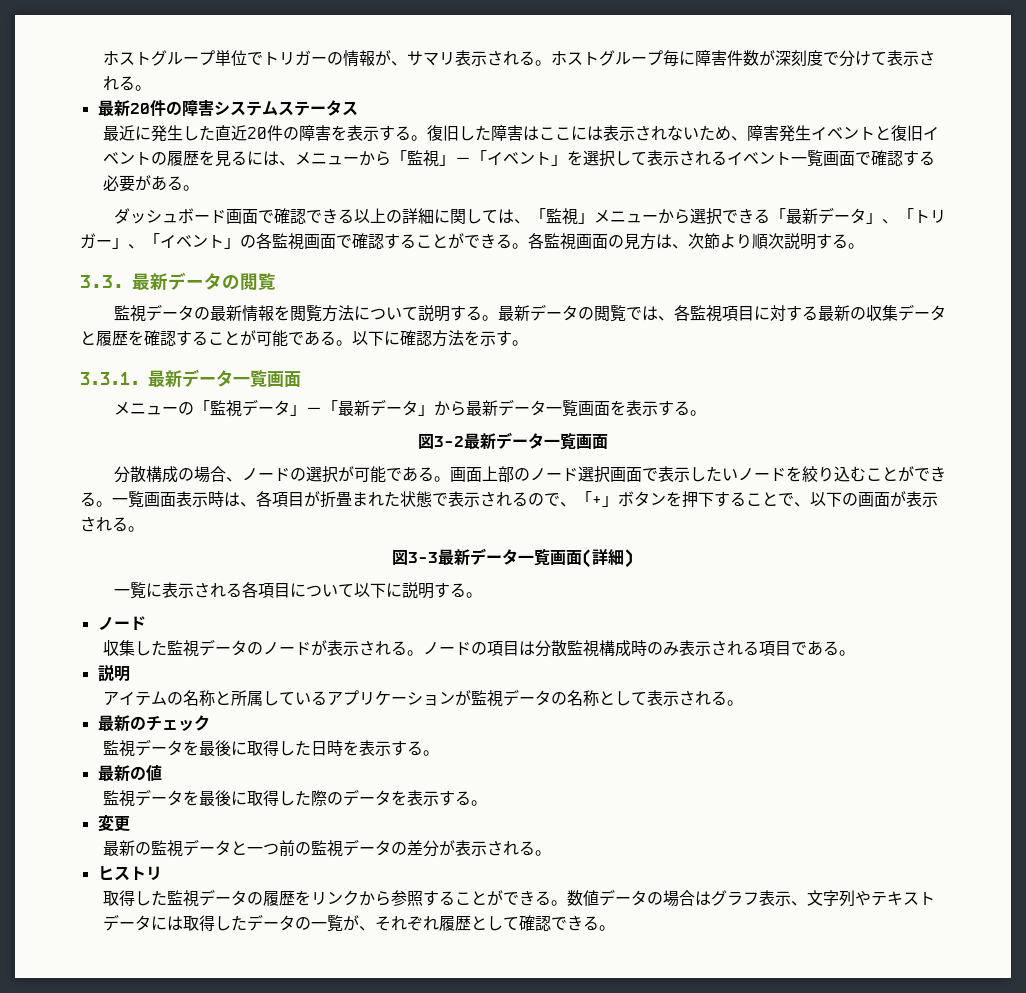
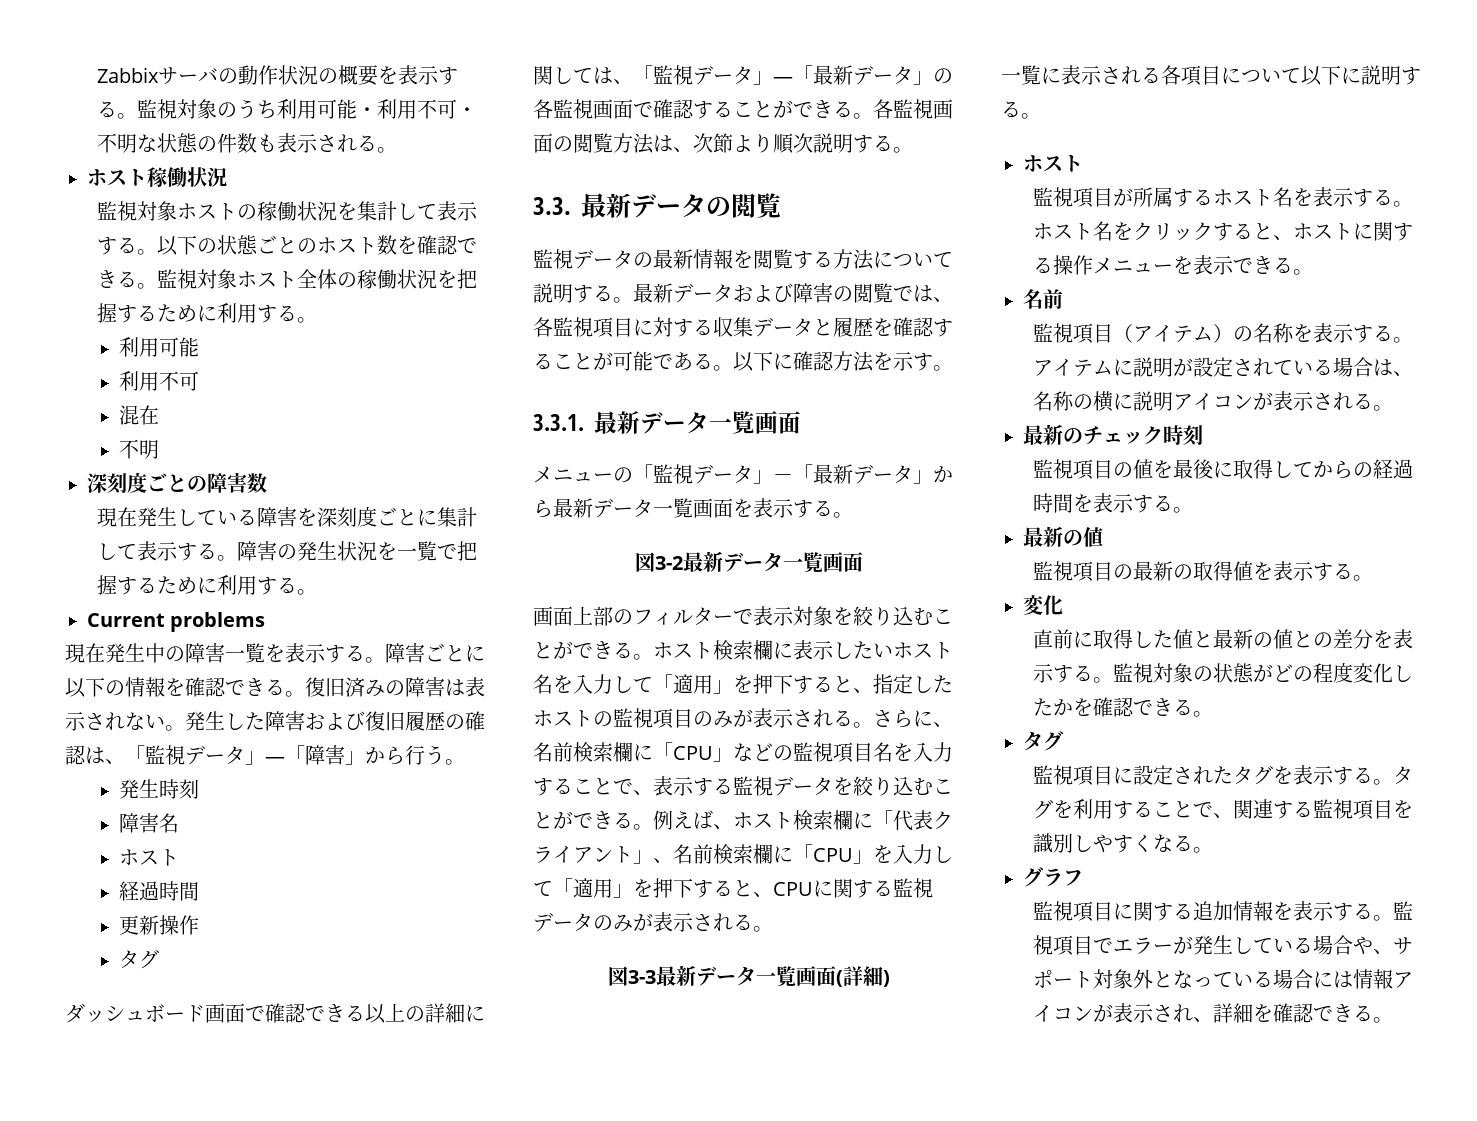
- ホストグループ単位でトリガーの情報が、サマリ表示される。ホストグループ毎に障害件数が深刻度で分けて表示される。
- 最新20件の障害システムステータス
- 最近に発生した直近20件の障害を表示する。復旧した障害はここには表示されないため、障害発生イベントと復旧イベントの履歴を見るには、メニューから「監視」－「イベント」を選択して表示されるイベント一覧画面で確認する必要がある。
+ Zabbixサーバの動作状況の概要を表示する。監視対象のうち利用可能・利用不可・不明な状態の件数も表示される。
+ ホスト稼働状況
+ 監視対象ホストの稼働状況を集計して表示する。以下の状態ごとのホスト数を確認できる。監視対象ホスト全体の稼働状況を把握するために利用する。
+ 利用可能
+ 利用不可
+ 混在
+ 不明
+ 深刻度ごとの障害数
+ 現在発生している障害を深刻度ごとに集計して表示する。障害の発生状況を一覧で把握するために利用する。
+ Current problems
+ 現在発生中の障害一覧を表示する。障害ごとに以下の情報を確認できる。復旧済みの障害は表示されない。発生した障害および復旧履歴の確認は、「監視データ」―「障害」から行う。
+ 発生時刻
+ 障害名
+ ホスト
+ 経過時間
+ 更新操作
+ タグ
- ダッシュボード画面で確認できる以上の詳細に関しては、「監視」メニューから選択できる「最新データ」、「トリガー」、「イベント」の各監視画面で確認することができる。
+ ダッシュボード画面で確認できる以上の詳細に関しては、「監視データ」―「最新データ」の各監視画面で確認することができる。
- 各監視画面の見方は、次節より順次説明する。
+ 各監視画面の閲覧方法は、次節より順次説明する。
- 監視データの最新情報を閲覧方法について説明する。
+ 監視データの最新情報を閲覧する方法について説明する。
- 最新データの閲覧では、各監視項目に対する最新の収集データと履歴を確認することが可能である。
+ 最新データおよび障害の閲覧では、各監視項目に対する収集データと履歴を確認することが可能である。
- 分散構成の場合、ノードの選択が可能である。画面上部のノード選択画面で表示したいノードを絞り込むことができる。一覧画面表示時は、各項目が折畳まれた状態で表示されるので、「+」ボタンを押下することで、以下の画面が表示される。
+ 画面上部のフィルターで表示対象を絞り込むことができる。ホスト検索欄に表示したいホスト名を入力して「適用」を押下すると、指定したホストの監視項目のみが表示される。さらに、名前検索欄に「CPU」などの監視項目名を入力することで、表示する監視データを絞り込むことができる。例えば、ホスト検索欄に「代表クライアント」、名前検索欄に「CPU」を入力して「適用」を押下すると、CPUに関する監視データのみが表示される。
  一覧に表示される各項目について以下に説明する。
- ノード
- 収集した監視データのノードが表示される。ノードの項目は分散監視構成時のみ表示される項目である。
- 説明
- アイテムの名称と所属しているアプリケーションが監視データの名称として表示される。
+ ホスト
+ 監視項目が所属するホスト名を表示する。ホスト名をクリックすると、ホストに関する操作メニューを表示できる。
+ 名前
+ 監視項目（アイテム）の名称を表示する。アイテムに説明が設定されている場合は、名称の横に説明アイコンが表示される。
- 最新のチェック
- 監視データを最後に取得した日時を表示する。
+ 最新のチェック時刻
+ 監視項目の値を最後に取得してからの経過時間を表示する。
- 監視データを最後に取得した際のデータを表示する。
- 変更
- 最新の監視データと一つ前の監視データの差分が表示される。
- ヒストリ
- 取得した監視データの履歴をリンクから参照することができる。数値データの場合はグラフ表示、文字列やテキストデータには取得したデータの一覧が、それぞれ履歴として確認できる。
+ 監視項目の最新の取得値を表示する。
+ 変化
+ 直前に取得した値と最新の値との差分を表示する。監視対象の状態がどの程度変化したかを確認できる。
+ タグ
+ 監視項目に設定されたタグを表示する。タグを利用することで、関連する監視項目を識別しやすくなる。
+ グラフ
+ 監視項目に関する追加情報を表示する。監視項目でエラーが発生している場合や、サポート対象外となっている場合には情報アイコンが表示され、詳細を確認できる。

